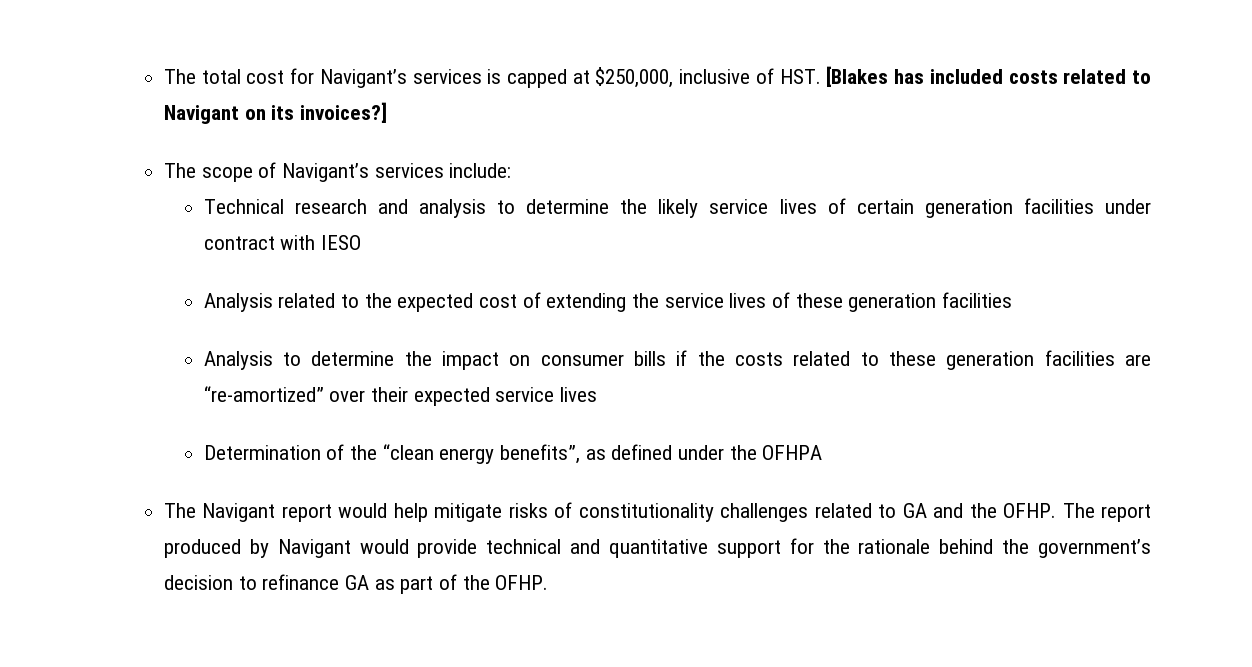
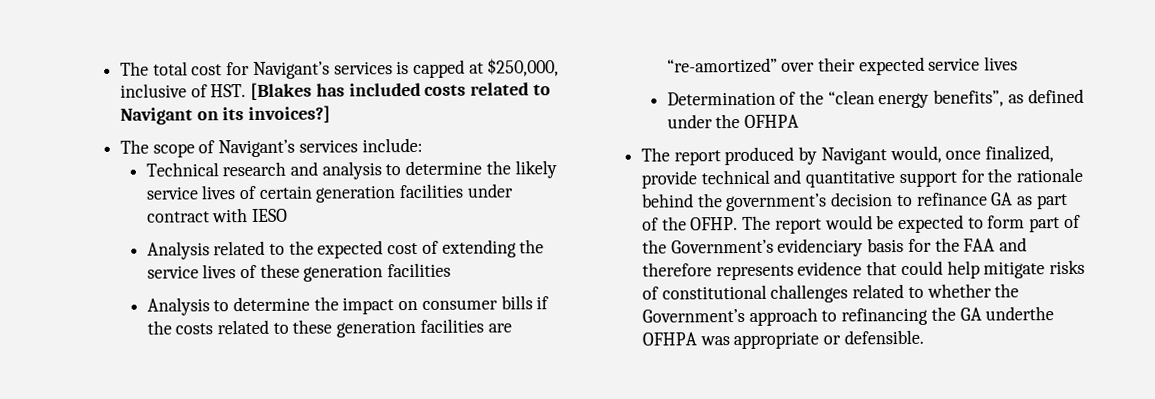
- The Navigant report would help mitigate risks of constitutionality challenges related to GA and the OFHP. The report produced by Navigant would provide technical and quantitative support for the rationale behind the government’s decision to refinance GA as part of the OFHP.
+ The report produced by Navigant would, once finalized, provide technical and quantitative support for the rationale behind the government’s decision to refinance GA as part of the OFHP.
+ The report would be expected to form part of the Government’s evidenciary basis for the FAA and therefore represents evidence that could help mitigate risks of constitutional challenges related to whether the Government’s approach to refinancing the GA underthe OFHPA was appropriate or defensible.

